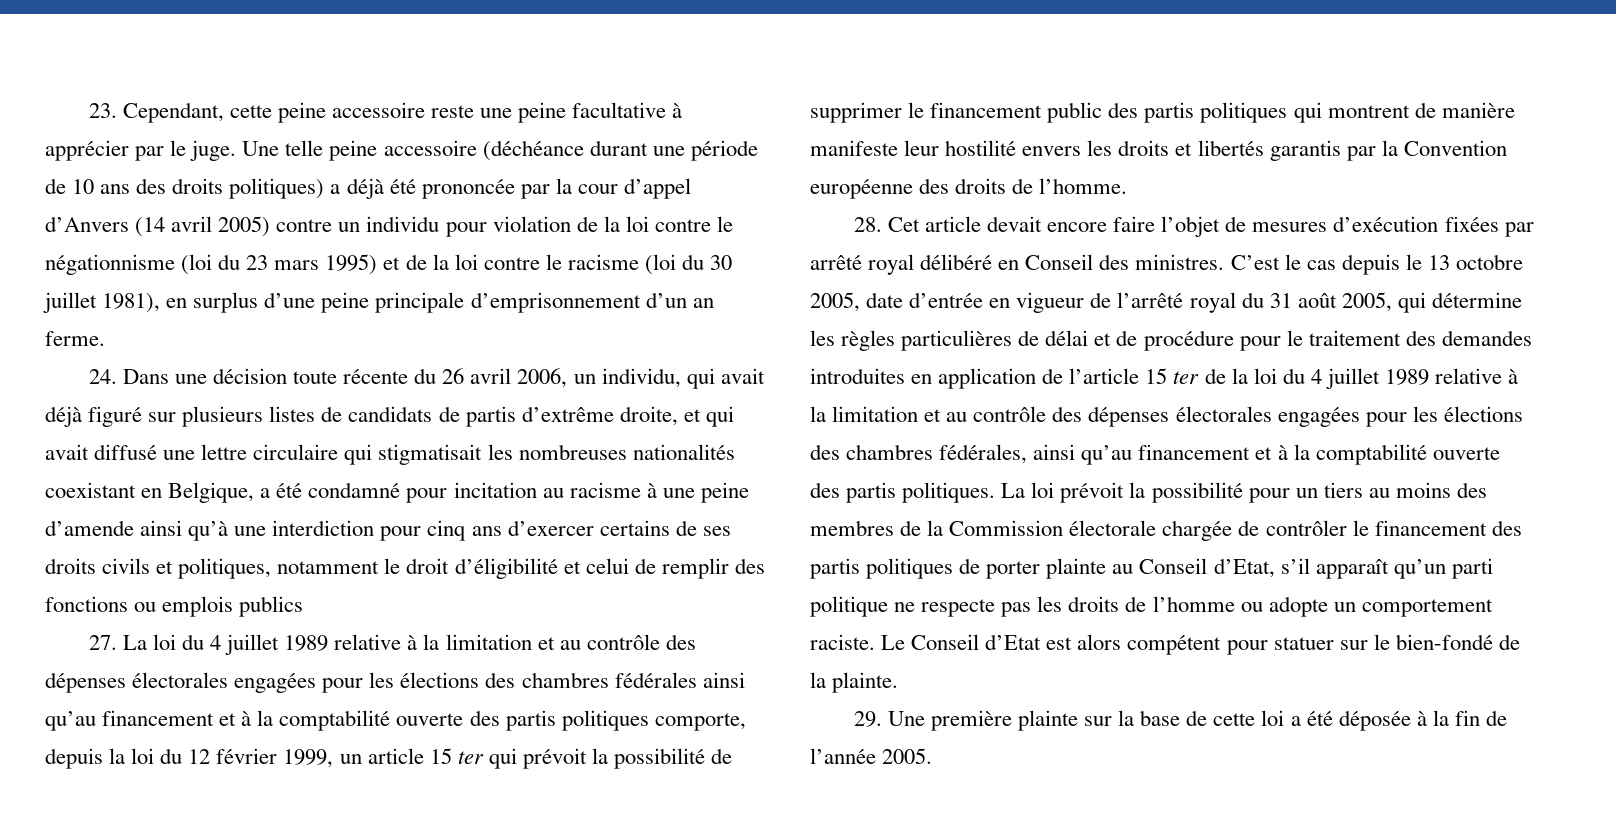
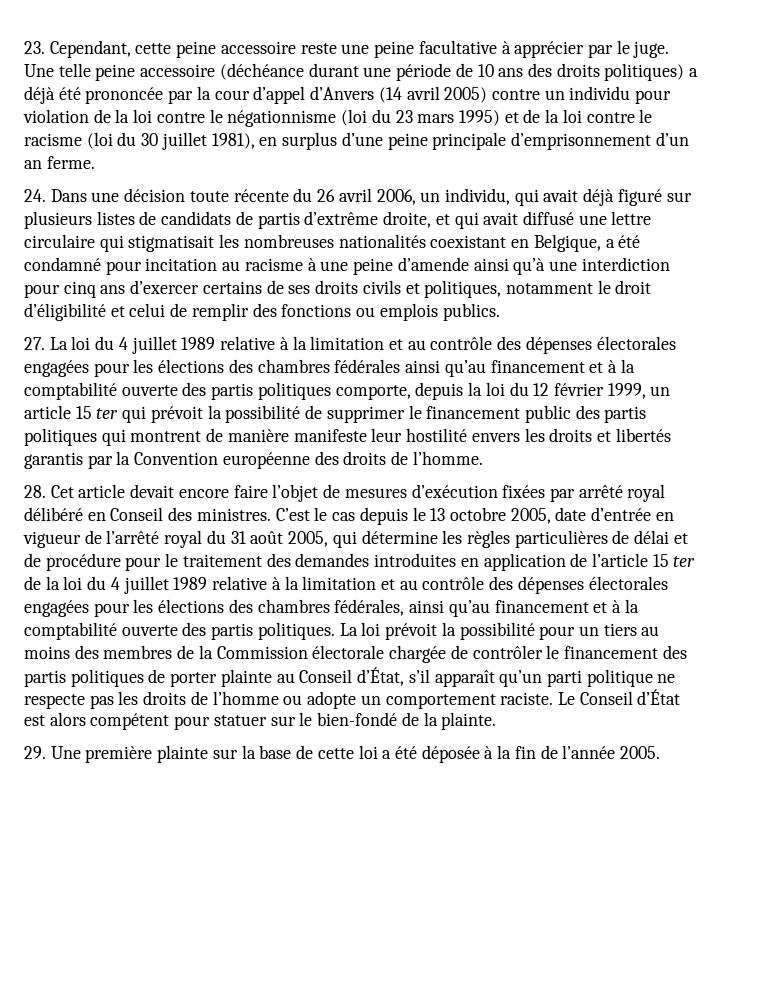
- 24. Dans une décision toute récente du 26 avril 2006, un individu, qui avait déjà figuré sur plusieurs listes de candidats de partis d’extrême droite, et qui avait diffusé une lettre circulaire qui stigmatisait les nombreuses nationalités coexistant en Belgique, a été condamné pour incitation au racisme à une peine d’amende ainsi qu’à une interdiction pour cinq ans d’exercer certains de ses droits civils et politiques, notamment le droit d’éligibilité et celui de remplir des fonctions ou emplois publics
+ 24. Dans une décision toute récente du 26 avril 2006, un individu, qui avait déjà figuré sur plusieurs listes de candidats de partis d’extrême droite, et qui avait diffusé une lettre circulaire qui stigmatisait les nombreuses nationalités coexistant en Belgique, a été condamné pour incitation au racisme à une peine d’amende ainsi qu’à une interdiction pour cinq ans d’exercer certains de ses droits civils et politiques, notamment le droit d’éligibilité et celui de remplir des fonctions ou emplois publics.
- La loi prévoit la possibilité pour un tiers au moins des membres de la Commission électorale chargée de contrôler le financement des partis politiques de porter plainte au Conseil d’Etat, s’il apparaît qu’un parti politique ne respecte pas les droits de l’homme ou adopte un comportement raciste.
+ La loi prévoit la possibilité pour un tiers au moins des membres de la Commission électorale chargée de contrôler le financement des partis politiques de porter plainte au Conseil d’État, s’il apparaît qu’un parti politique ne respecte pas les droits de l’homme ou adopte un comportement raciste.
- Le Conseil d’Etat est alors compétent pour statuer sur le bien-fondé de la plainte.
+ Le Conseil d’État est alors compétent pour statuer sur le bien-fondé de la plainte.

